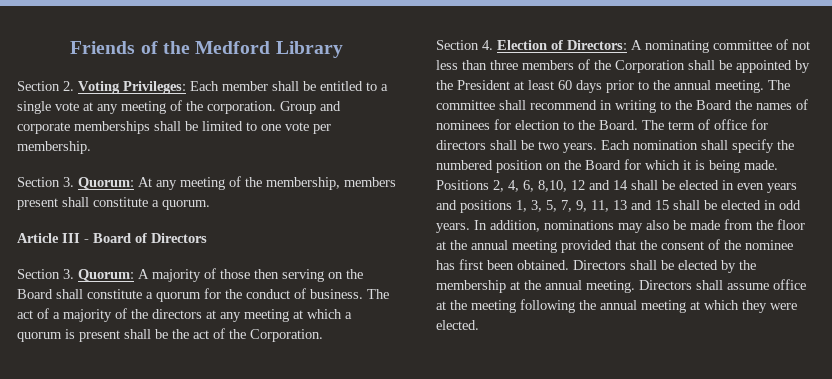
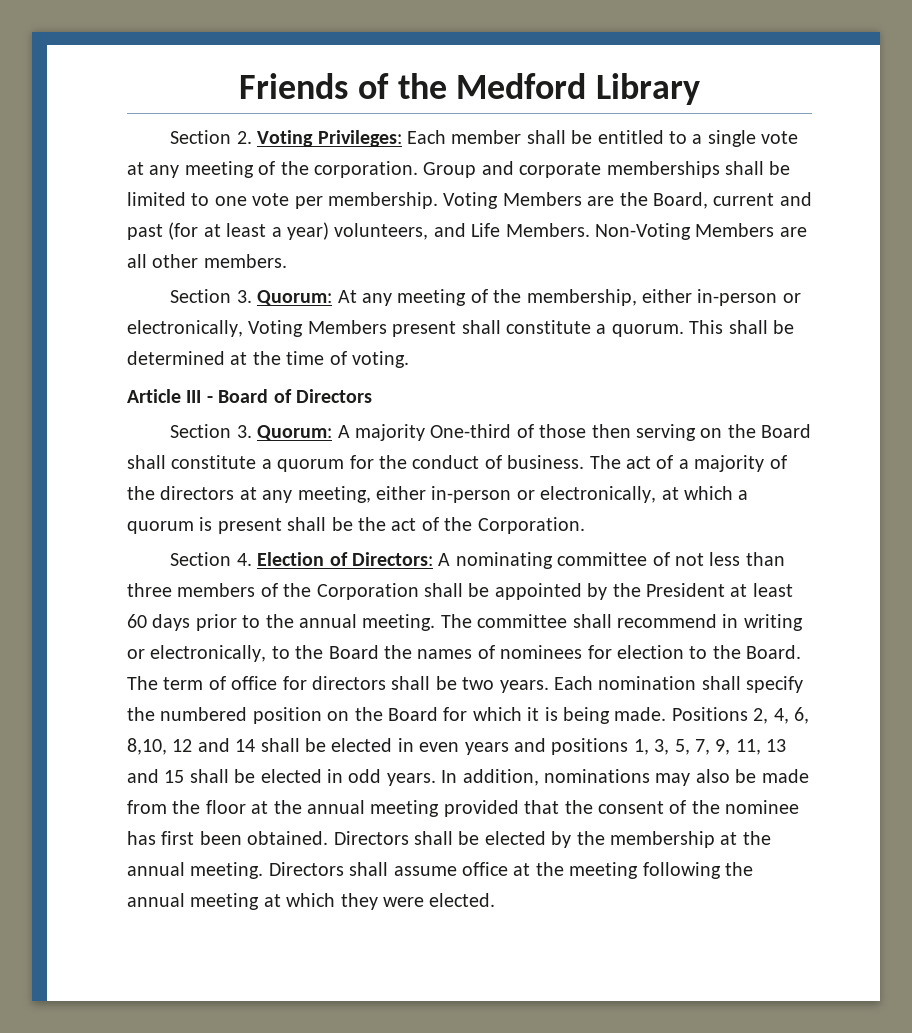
+ Voting Members are the Board, current and past (for at least a year) volunteers, and Life Members. Non-Voting Members are all other members.
- Section 3. Quorum: At any meeting of the membership, members present shall constitute a quorum.
+ Section 3. Quorum: At any meeting of the membership, either in-person or electronically, Voting Members present shall constitute a quorum. This shall be determined at the time of voting.
- Section 3. Quorum: A majority of those then serving on the Board shall constitute a quorum for the conduct of business.
+ Section 3. Quorum: A majority One-third of those then serving on the Board shall constitute a quorum for the conduct of business.
- The act of a majority of the directors at any meeting at which a quorum is present shall be the act of the Corporation.
+ The act of a majority of the directors at any meeting, either in-person or electronically, at which a quorum is present shall be the act of the Corporation.
- The committee shall recommend in writing to the Board the names of nominees for election to the Board.
+ The committee shall recommend in writing or electronically, to the Board the names of nominees for election to the Board.

